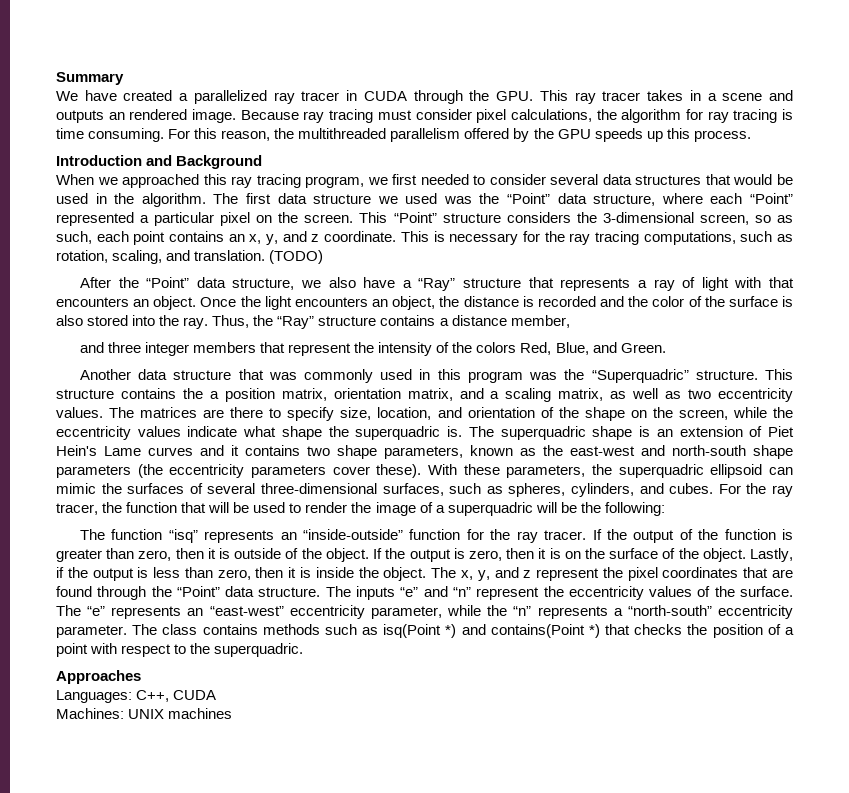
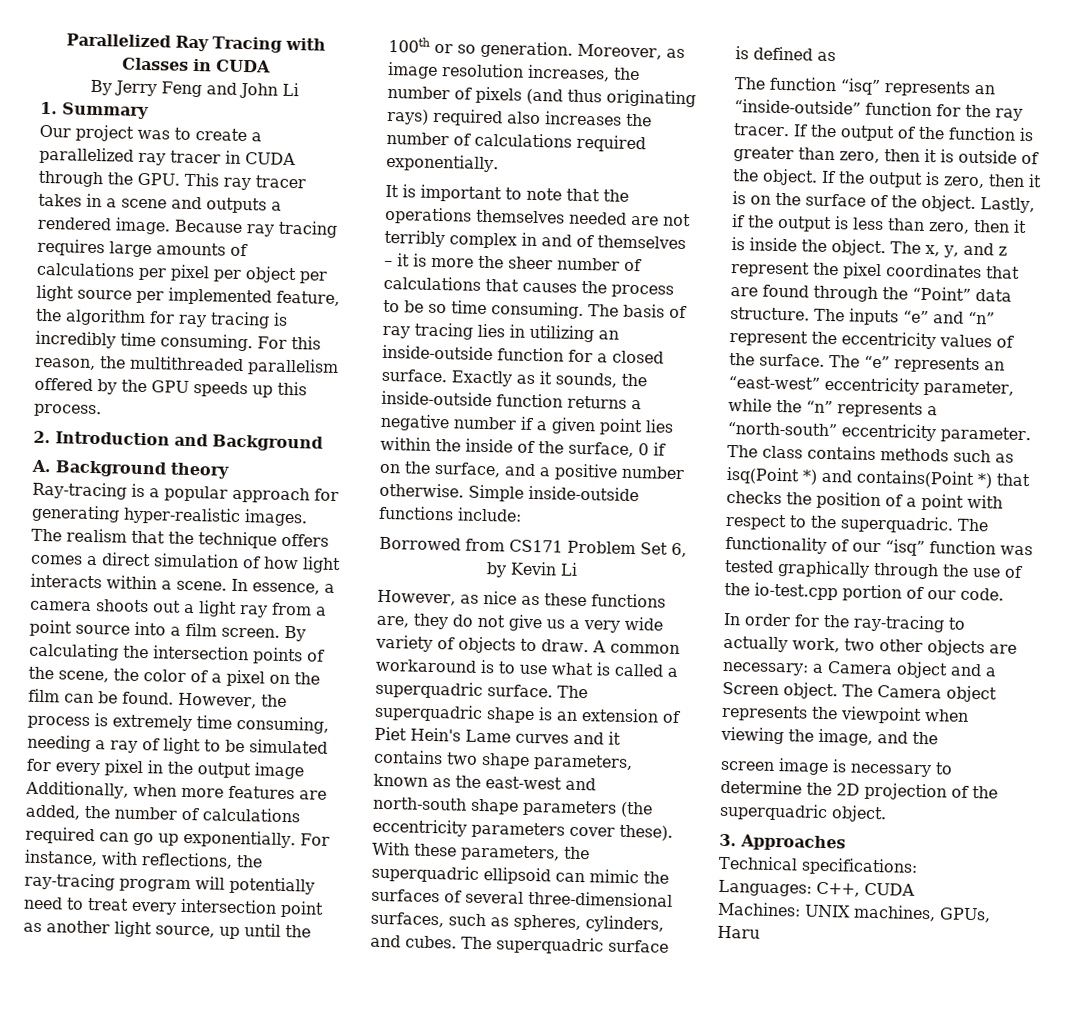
- Summary
- We have created a parallelized ray tracer in CUDA through the GPU. This ray tracer takes in a scene and outputs an rendered image.
+ Parallelized Ray Tracing with Classes in CUDA
+ By Jerry Feng and John Li
+ 1. Summary
+ Our project was to create a parallelized ray tracer in CUDA through the GPU. This ray tracer takes in a scene and outputs a rendered image.
- Because ray tracing must consider pixel calculations, the algorithm for ray tracing is time consuming.
+ Because ray tracing requires large amounts of calculations per pixel per object per light source per implemented feature, the algorithm for ray tracing is incredibly time consuming.
- Introduction and Background
+ 2. Introduction and Background
- When we approached this ray tracing program, we first needed to consider several data structures that would be used in the algorithm. The first data structure we used was the “Point” data structure, where each “Point” represented a particular pixel on the screen. This “Point” structure considers the 3-dimensional screen, so as such, each point contains an x, y, and z coordinate. This is necessary for the ray tracing computations, such as rotation, scaling, and translation. (TODO)
- After the “Point” data structure, we also have a “Ray” structure that represents a ray of light with that encounters an object. Once the light encounters an object, the distance is recorded and the color of the surface is also stored into the ray. Thus, the “Ray” structure contains a distance member,
- and three integer members that represent the intensity of the colors Red, Blue, and Green.
- Another data structure that was commonly used in this program was the “Superquadric” structure. This structure contains the a position matrix, orientation matrix, and a scaling matrix, as well as two eccentricity values. The matrices are there to specify size, location, and orientation of the shape on the screen, while the eccentricity values indicate what shape the superquadric is.
+ A. Background theory
+ Ray-tracing is a popular approach for generating hyper-realistic images. The realism that the technique offers comes a direct simulation of how light interacts within a scene. In essence, a camera shoots out a light ray from a point source into a film screen. By calculating the intersection points of the scene, the color of a pixel on the film can be found. However, the process is extremely time consuming, needing a ray of light to be simulated for every pixel in the output image Additionally, when more features are added, the number of calculations required can go up exponentially. For instance, with reflections, the ray-tracing program will potentially need to treat every intersection point as another light source, up until the 100th or so generation. Moreover, as image resolution increases, the number of pixels (and thus originating rays) required also increases the number of calculations required exponentially.
+ It is important to note that the operations themselves needed are not terribly complex in and of themselves – it is more the sheer number of calculations that causes the process to be so time consuming. The basis of ray tracing lies in utilizing an inside-outside function for a closed surface. Exactly as it sounds, the inside-outside function returns a negative number if a given point lies within the inside of the surface, 0 if on the surface, and a positive number otherwise. Simple inside-outside functions include:
+ Borrowed from CS171 Problem Set 6, by Kevin Li
+ However, as nice as these functions are, they do not give us a very wide variety of objects to draw. A common workaround is to use what is called a superquadric surface.
- For the ray tracer, the function that will be used to render the image of a superquadric will be the following:
+ The superquadric surface is defined as
- The class contains methods such as isq(Point *) and contains(Point *) that checks the position of a point with respect to the superquadric.
- Approaches
+ The class contains methods such as isq(Point *) and contains(Point *) that checks the position of a point with respect to the superquadric. The functionality of our “isq” function was tested graphically through the use of the io-test.cpp portion of our code.
+ In order for the ray-tracing to actually work, two other objects are necessary: a Camera object and a Screen object. The Camera object represents the viewpoint when viewing the image, and the
+ screen image is necessary to determine the 2D projection of the superquadric object.
+ 3. Approaches
+ Technical specifications:
- Machines: UNIX machines
+ Machines: UNIX machines, GPUs, Haru

